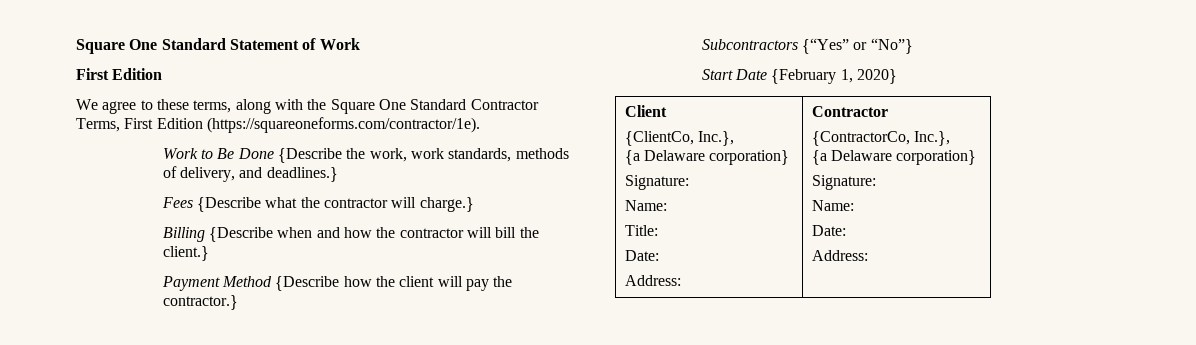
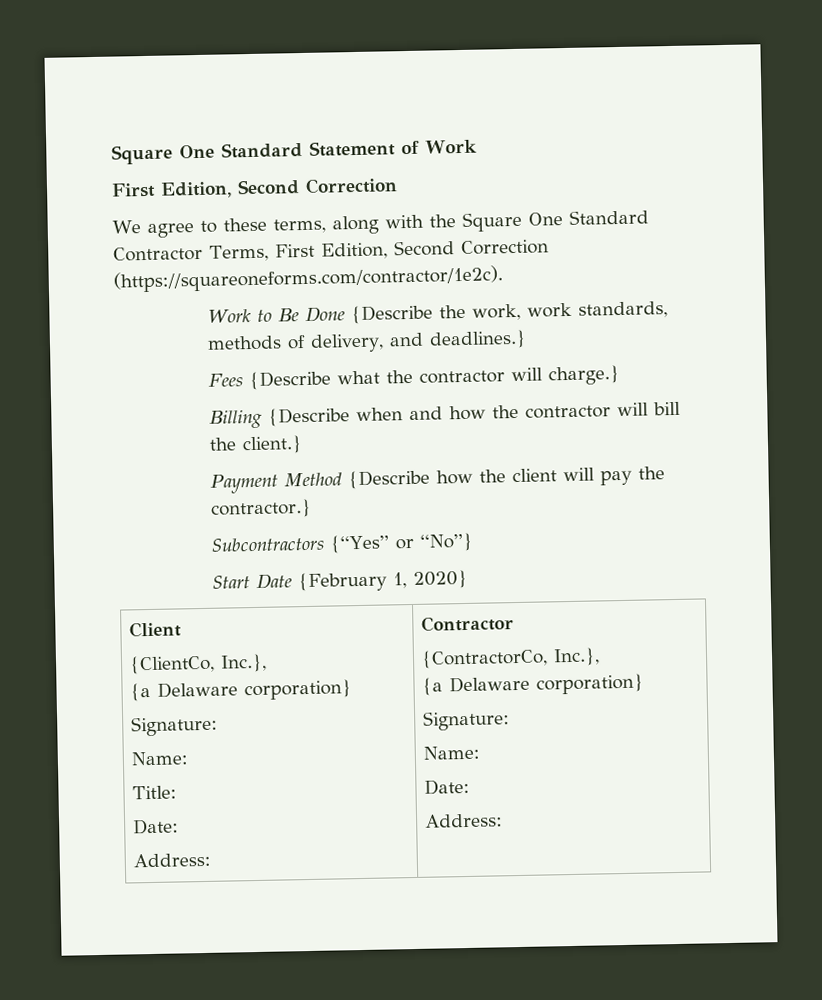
  Square One Standard Statement of Work
- First Edition
+ First Edition, Second Correction
- We agree to these terms, along with the Square One Standard Contractor Terms, First Edition (https://squareoneforms.com/contractor/1e).
+ We agree to these terms, along with the Square One Standard Contractor Terms, First Edition, Second Correction (https://squareoneforms.com/contractor/1e2c).

